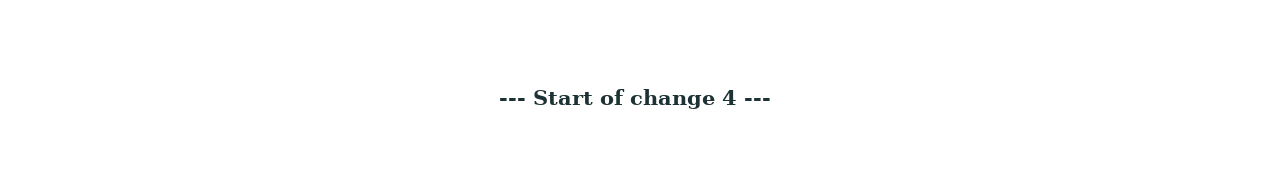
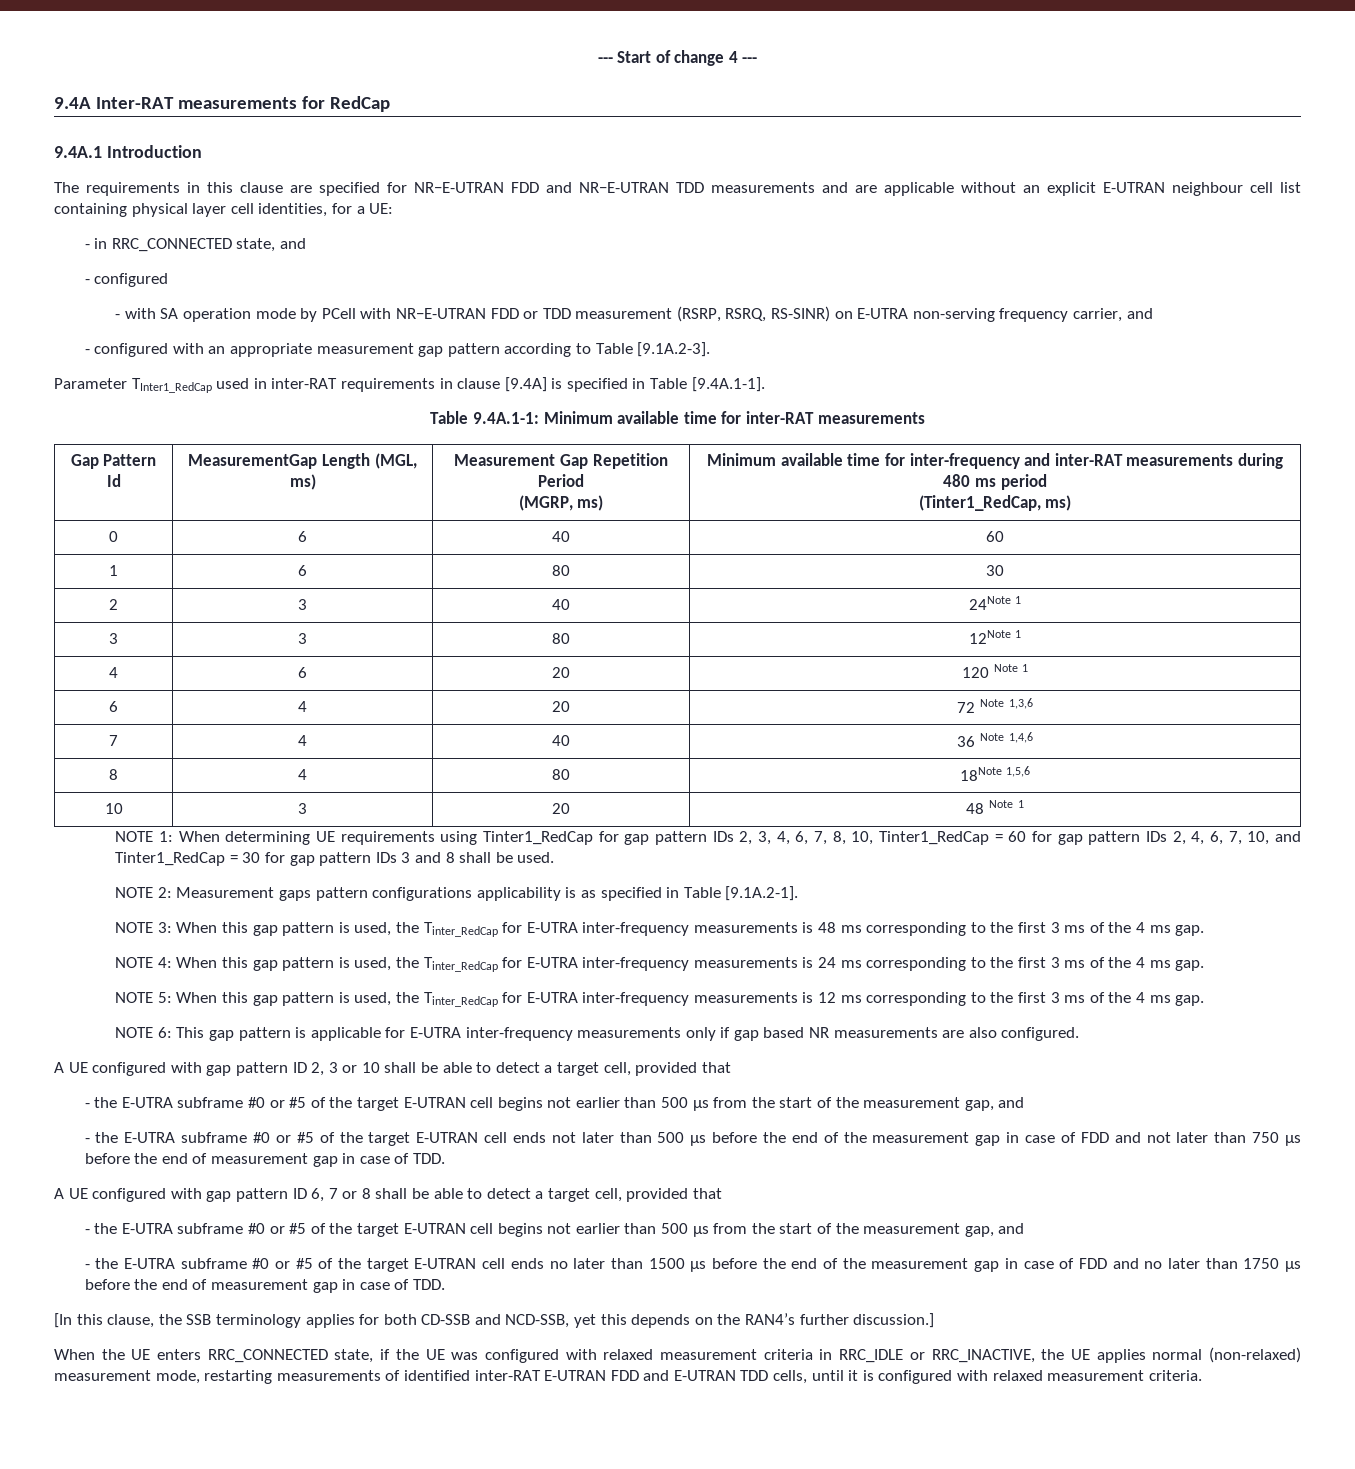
+ 9.4A Inter-RAT measurements for RedCap
+ 9.4A.1 Introduction
+ The requirements in this clause are specified for NR−E-UTRAN FDD and NR−E-UTRAN TDD measurements and are applicable without an explicit E-UTRAN neighbour cell list containing physical layer cell identities, for a UE:
+ - in RRC_CONNECTED state, and
+ - configured
+ - with SA operation mode by PCell with NR−E-UTRAN FDD or TDD measurement (RSRP, RSRQ, RS-SINR) on E-UTRA non-serving frequency carrier, and
+ - configured with an appropriate measurement gap pattern according to Table [9.1A.2-3].
+ Parameter TInter1_RedCap used in inter-RAT requirements in clause [9.4A] is specified in Table [9.4A.1-1].
+ Table 9.4A.1-1: Minimum available time for inter-RAT measurements
+ Gap Pattern Id | MeasurementGap Length (MGL, ms) | Measurement Gap Repetition Period
+ (MGRP, ms) | Minimum available time for inter-frequency and inter-RAT measurements during 480 ms period
+ (Tinter1_RedCap, ms)
+ 0 | 6 | 40 | 60
+ 1 | 6 | 80 | 30
+ 2 | 3 | 40 | 24Note 1
+ 3 | 3 | 80 | 12Note 1
+ 4 | 6 | 20 | 120 Note 1
+ 6 | 4 | 20 | 72 Note 1,3,6
+ 7 | 4 | 40 | 36 Note 1,4,6
+ 8 | 4 | 80 | 18Note 1,5,6
+ 10 | 3 | 20 | 48 Note 1
+ NOTE 1: When determining UE requirements using Tinter1_RedCap for gap pattern IDs 2, 3, 4, 6, 7, 8, 10, Tinter1_RedCap = 60 for gap pattern IDs 2, 4, 6, 7, 10, and Tinter1_RedCap = 30 for gap pattern IDs 3 and 8 shall be used.
+ NOTE 2: Measurement gaps pattern configurations applicability is as specified in Table [9.1A.2-1].
+ NOTE 3: When this gap pattern is used, the Tinter_RedCap for E-UTRA inter-frequency measurements is 48 ms corresponding to the first 3 ms of the 4 ms gap.
+ NOTE 4: When this gap pattern is used, the Tinter_RedCap for E-UTRA inter-frequency measurements is 24 ms corresponding to the first 3 ms of the 4 ms gap.
+ NOTE 5: When this gap pattern is used, the Tinter_RedCap for E-UTRA inter-frequency measurements is 12 ms corresponding to the first 3 ms of the 4 ms gap.
+ NOTE 6: This gap pattern is applicable for E-UTRA inter-frequency measurements only if gap based NR measurements are also configured.
+ A UE configured with gap pattern ID 2, 3 or 10 shall be able to detect a target cell, provided that
+ - the E-UTRA subframe #0 or #5 of the target E-UTRAN cell begins not earlier than 500 μs from the start of the measurement gap, and
+ - the E-UTRA subframe #0 or #5 of the target E-UTRAN cell ends not later than 500 μs before the end of the measurement gap in case of FDD and not later than 750 μs before the end of measurement gap in case of TDD.
+ A UE configured with gap pattern ID 6, 7 or 8 shall be able to detect a target cell, provided that
+ - the E-UTRA subframe #0 or #5 of the target E-UTRAN cell begins not earlier than 500 μs from the start of the measurement gap, and
+ - the E-UTRA subframe #0 or #5 of the target E-UTRAN cell ends no later than 1500 μs before the end of the measurement gap in case of FDD and no later than 1750 μs before the end of measurement gap in case of TDD.
+ [In this clause, the SSB terminology applies for both CD-SSB and NCD-SSB, yet this depends on the RAN4’s further discussion.]
+ When the UE enters RRC_CONNECTED state, if the UE was configured with relaxed measurement criteria in RRC_IDLE or RRC_INACTIVE, the UE applies normal (non-relaxed) measurement mode, restarting measurements of identified inter-RAT E-UTRAN FDD and E-UTRAN TDD cells, until it is configured with relaxed measurement criteria.

